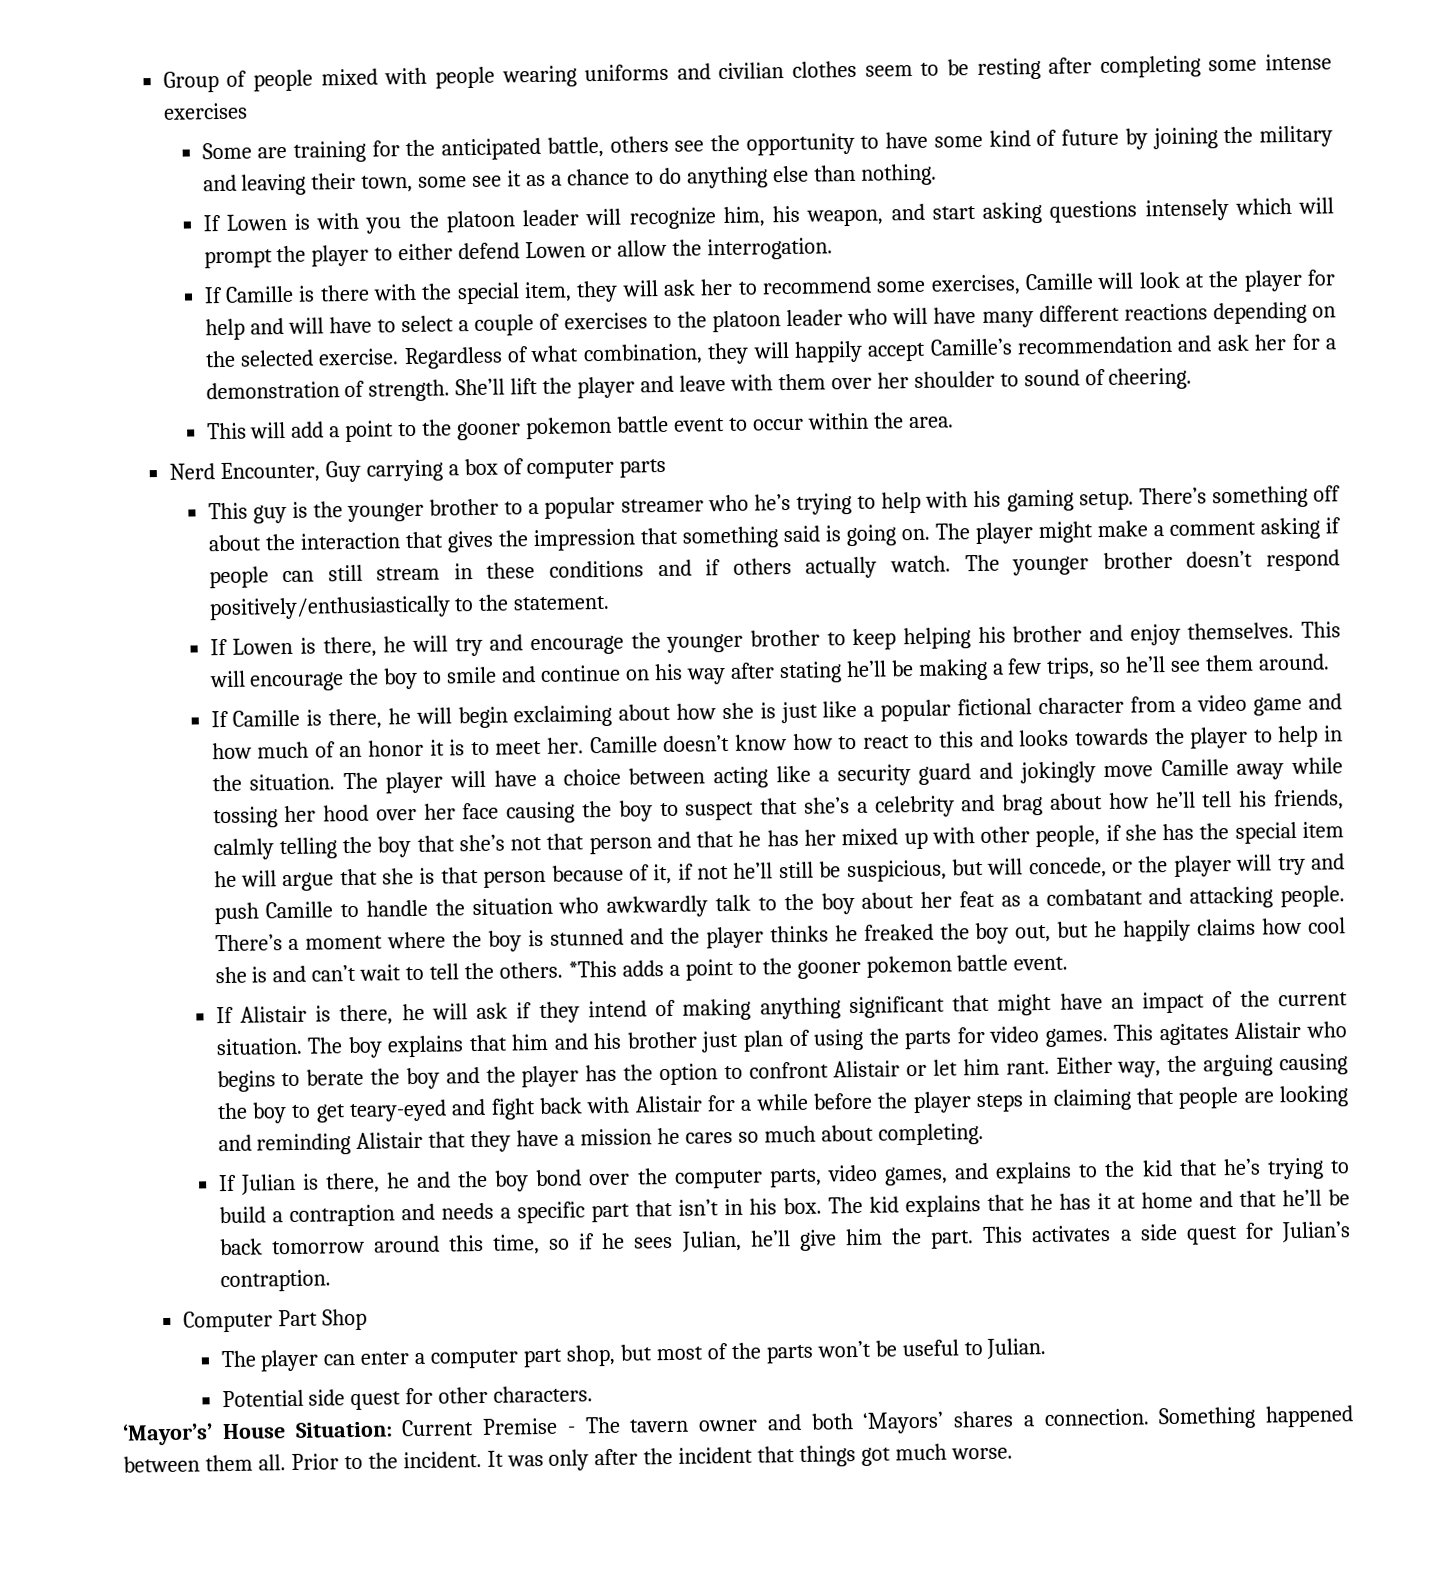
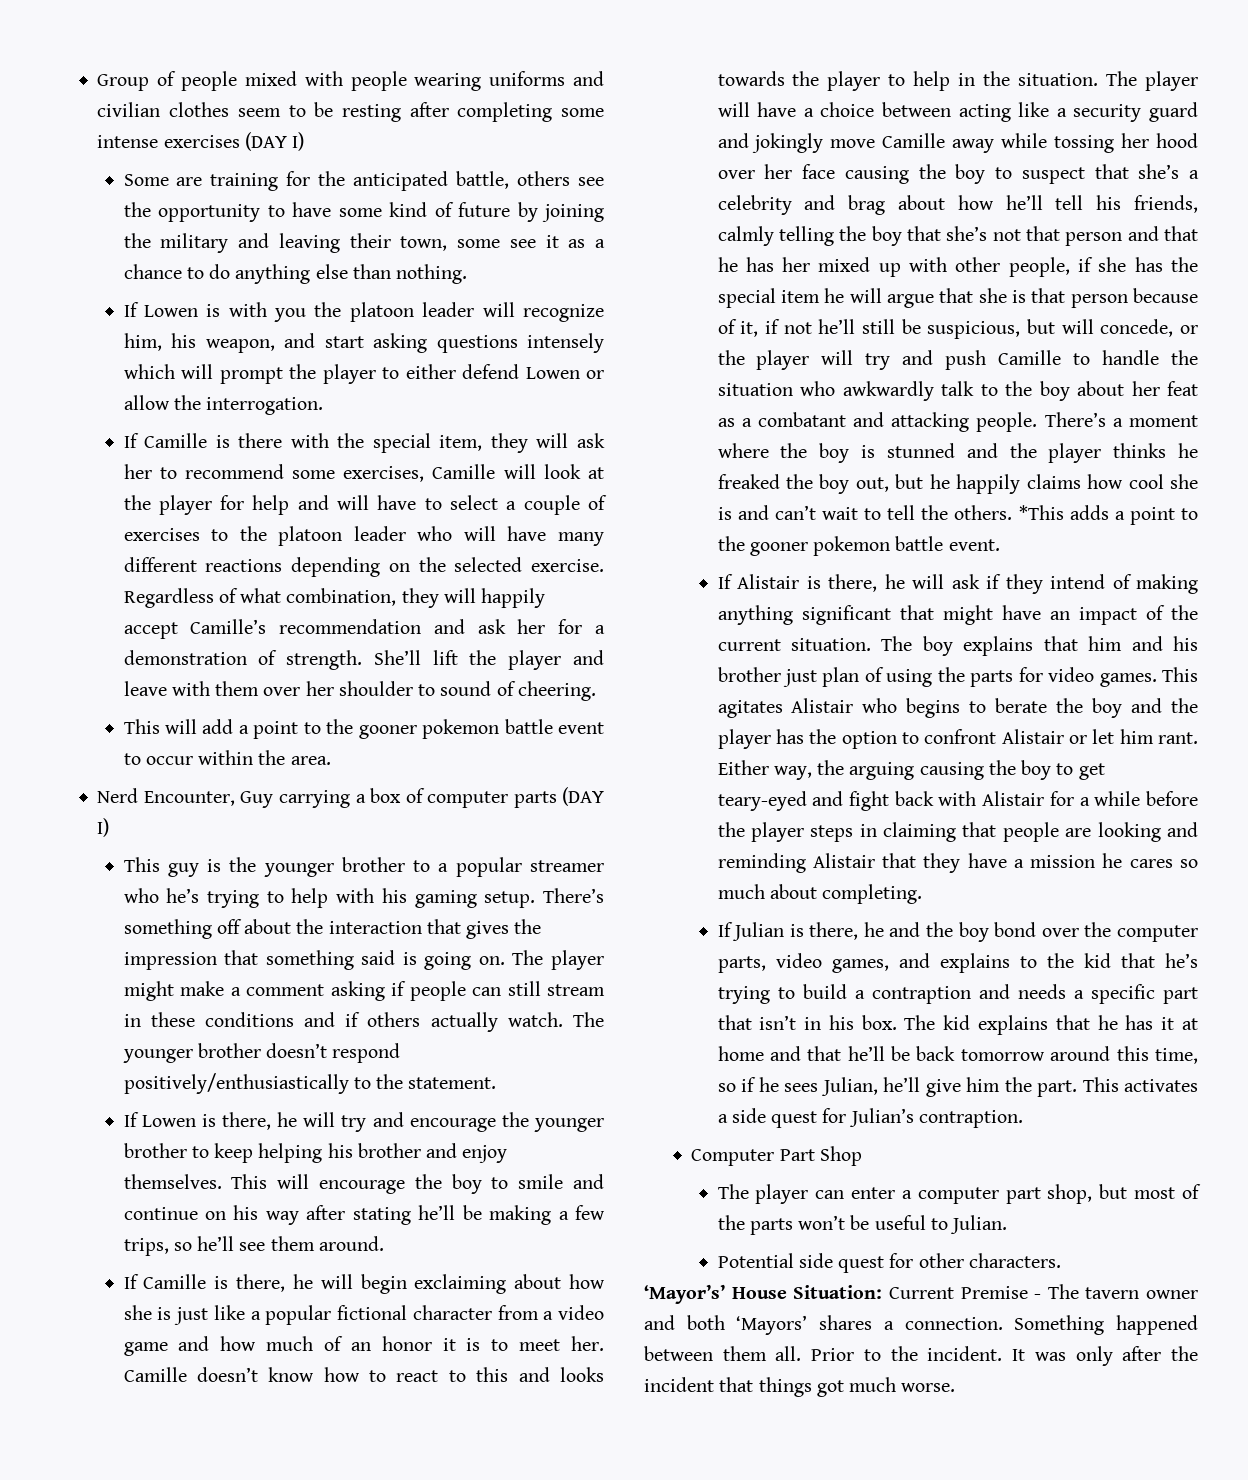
- Group of people mixed with people wearing uniforms and civilian clothes seem to be resting after completing some intense exercises
+ Group of people mixed with people wearing uniforms and civilian clothes seem to be resting after completing some intense exercises (DAY I)
- Nerd Encounter, Guy carrying a box of computer parts
+ Nerd Encounter, Guy carrying a box of computer parts (DAY I)

